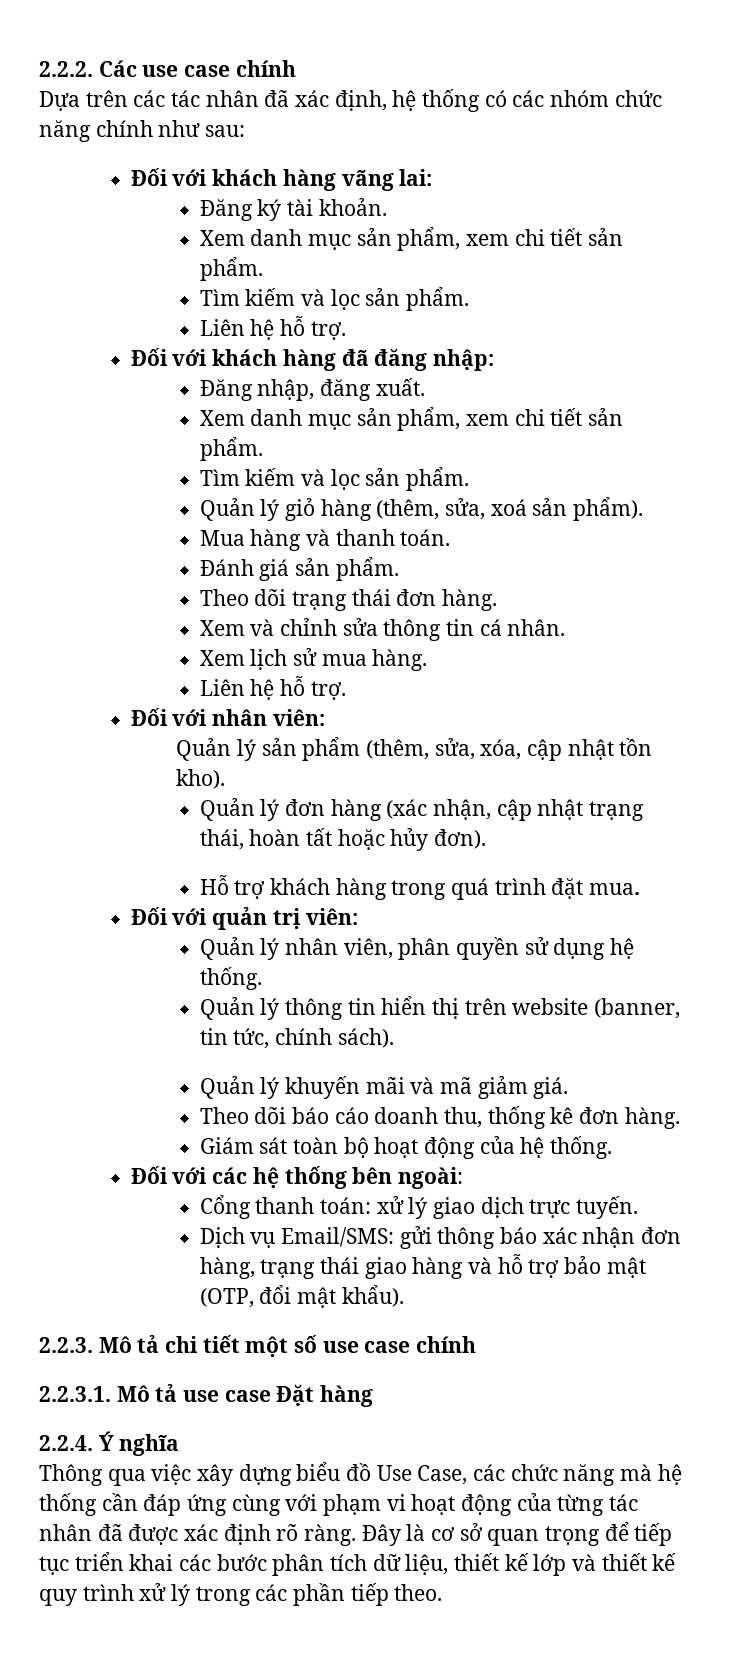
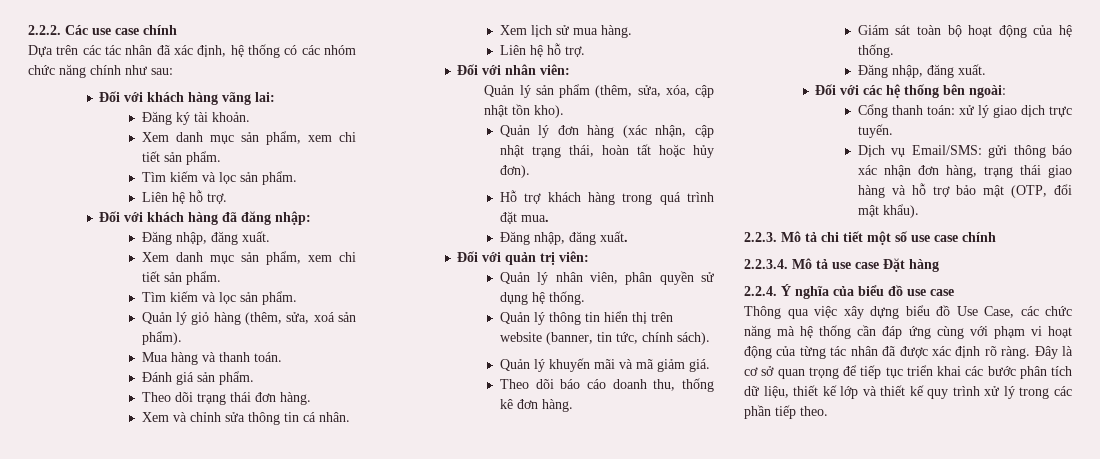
  Hỗ trợ khách hàng trong quá trình đặt mua.
+ Đăng nhập, đăng xuất.
  Giám sát toàn bộ hoạt động của hệ thống.
+ Đăng nhập, đăng xuất.
- 2.2.3.1. Mô tả use case Đặt hàng
+ 2.2.3.4. Mô tả use case Đặt hàng
- 2.2.4. Ý nghĩa
+ 2.2.4. Ý nghĩa của biểu đồ use case

